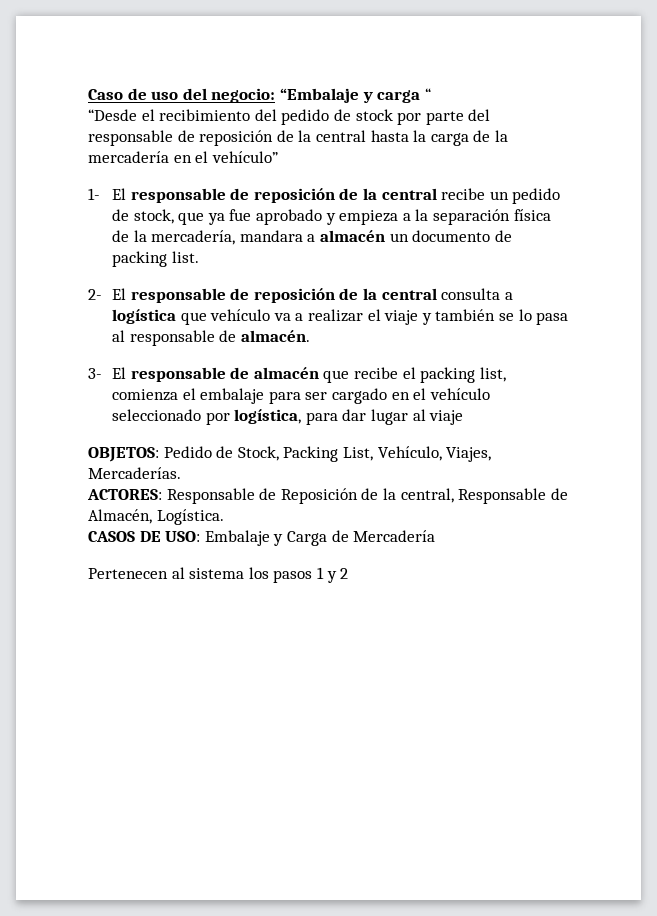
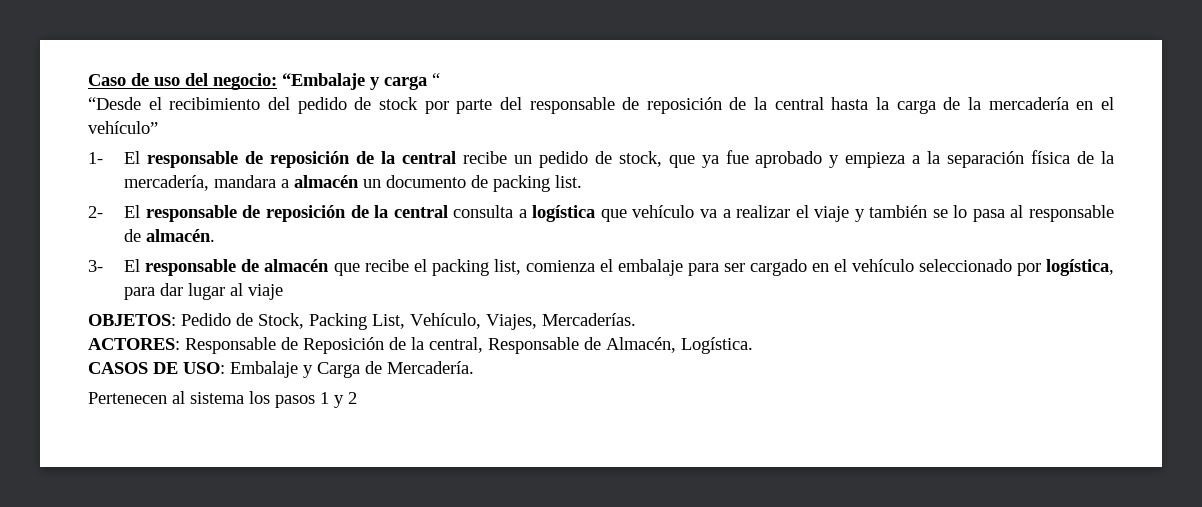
- CASOS DE USO: Embalaje y Carga de Mercadería
+ CASOS DE USO: Embalaje y Carga de Mercadería.

